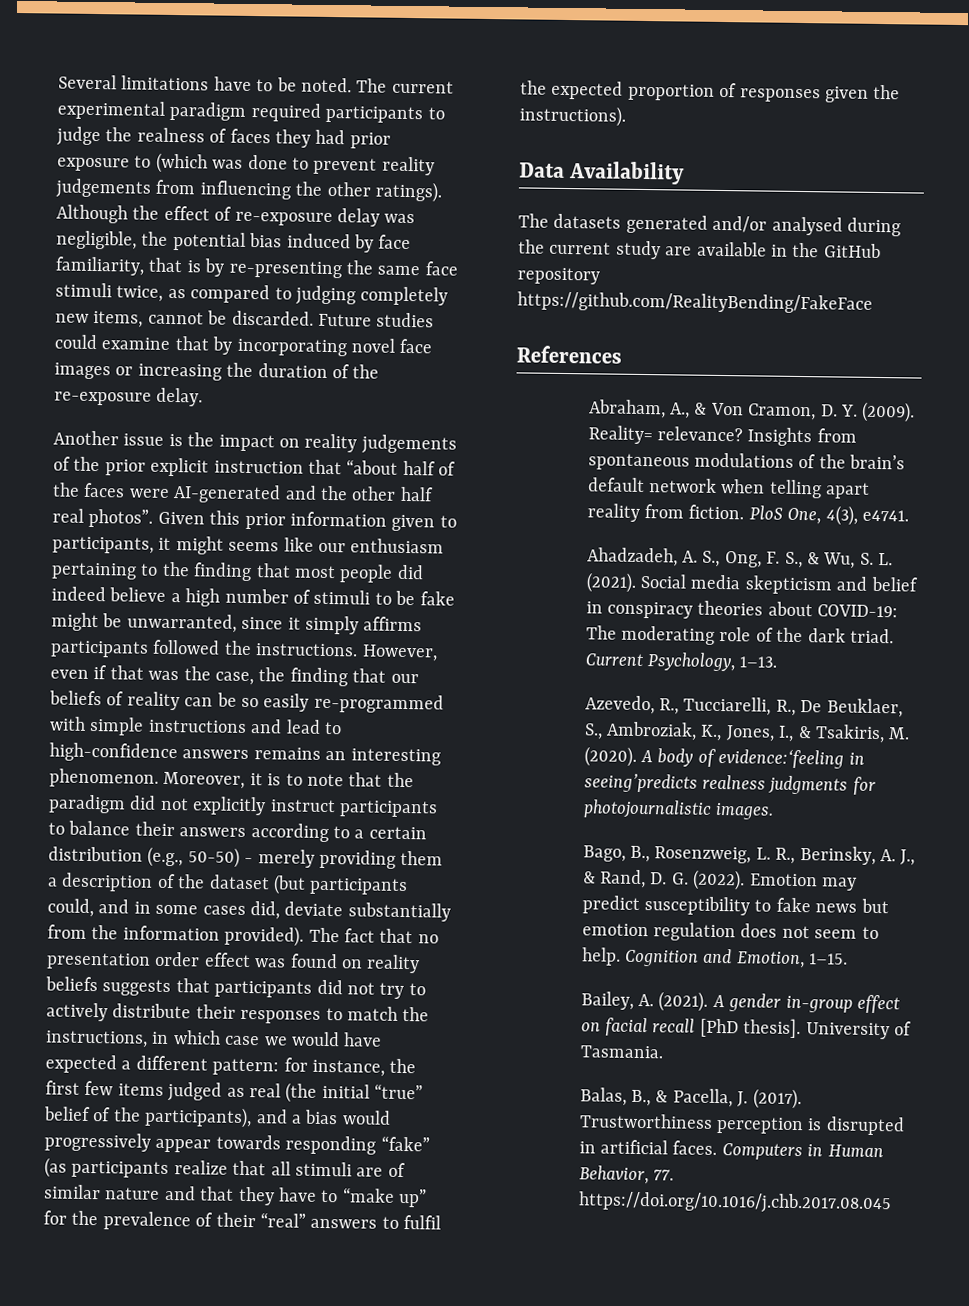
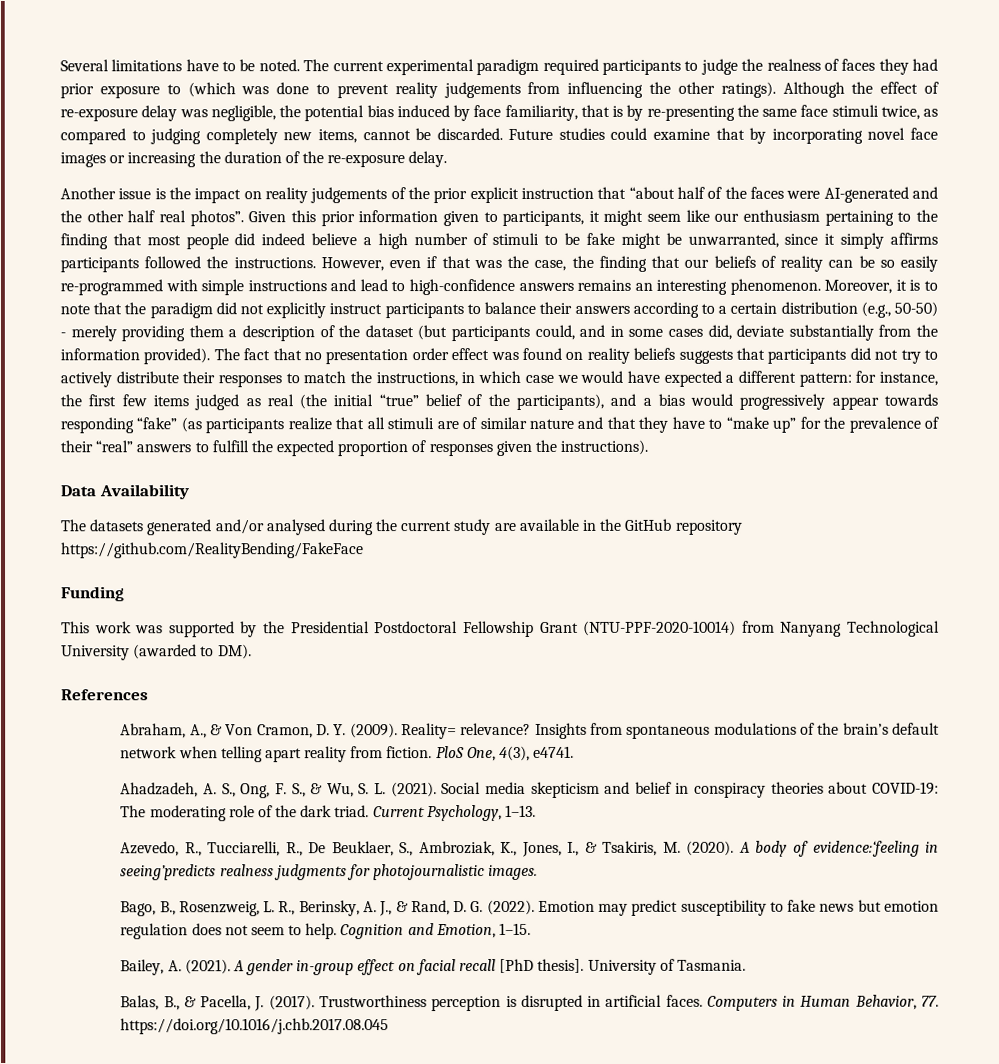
- Given this prior information given to participants, it might seems like our enthusiasm pertaining to the finding that most people did indeed believe a high number of stimuli to be fake might be unwarranted, since it simply affirms participants followed the instructions.
+ Given this prior information given to participants, it might seem like our enthusiasm pertaining to the finding that most people did indeed believe a high number of stimuli to be fake might be unwarranted, since it simply affirms participants followed the instructions.
- for instance, the first few items judged as real (the initial “true” belief of the participants), and a bias would progressively appear towards responding “fake” (as participants realize that all stimuli are of similar nature and that they have to “make up” for the prevalence of their “real” answers to fulfil the expected proportion of responses given the instructions).
+ for instance, the first few items judged as real (the initial “true” belief of the participants), and a bias would progressively appear towards responding “fake” (as participants realize that all stimuli are of similar nature and that they have to “make up” for the prevalence of their “real” answers to fulfill the expected proportion of responses given the instructions).
+ Funding
+ This work was supported by the Presidential Postdoctoral Fellowship Grant (NTU-PPF-2020-10014) from Nanyang Technological University (awarded to DM).

